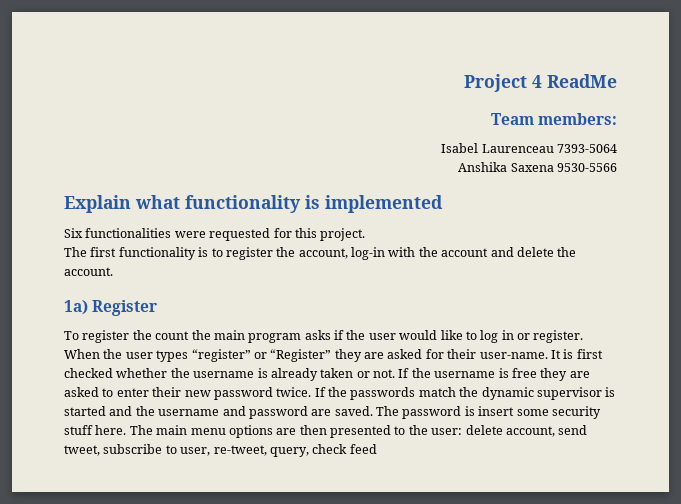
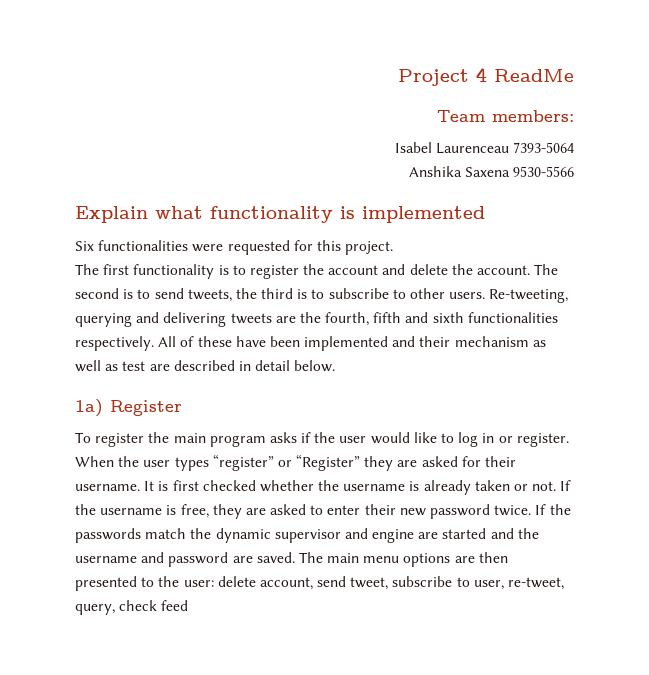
- The first functionality is to register the account, log-in with the account and delete the account.
+ The first functionality is to register the account and delete the account. The second is to send tweets, the third is to subscribe to other users. Re-tweeting, querying and delivering tweets are the fourth, fifth and sixth functionalities respectively. All of these have been implemented and their mechanism as well as test are described in detail below.
- To register the count the main program asks if the user would like to log in or register.
+ To register the main program asks if the user would like to log in or register.
- When the user types “register” or “Register” they are asked for their user-name.
+ When the user types “register” or “Register” they are asked for their username.
- If the username is free they are asked to enter their new password twice.
+ If the username is free, they are asked to enter their new password twice.
- If the passwords match the dynamic supervisor is started and the username and password are saved.
+ If the passwords match the dynamic supervisor and engine are started and the username and password are saved.
- The password is insert some security stuff here. The main menu options are then presented to the user: delete account, send tweet, subscribe to user, re-tweet, query, check feed
+ The main menu options are then presented to the user: delete account, send tweet, subscribe to user, re-tweet, query, check feed

